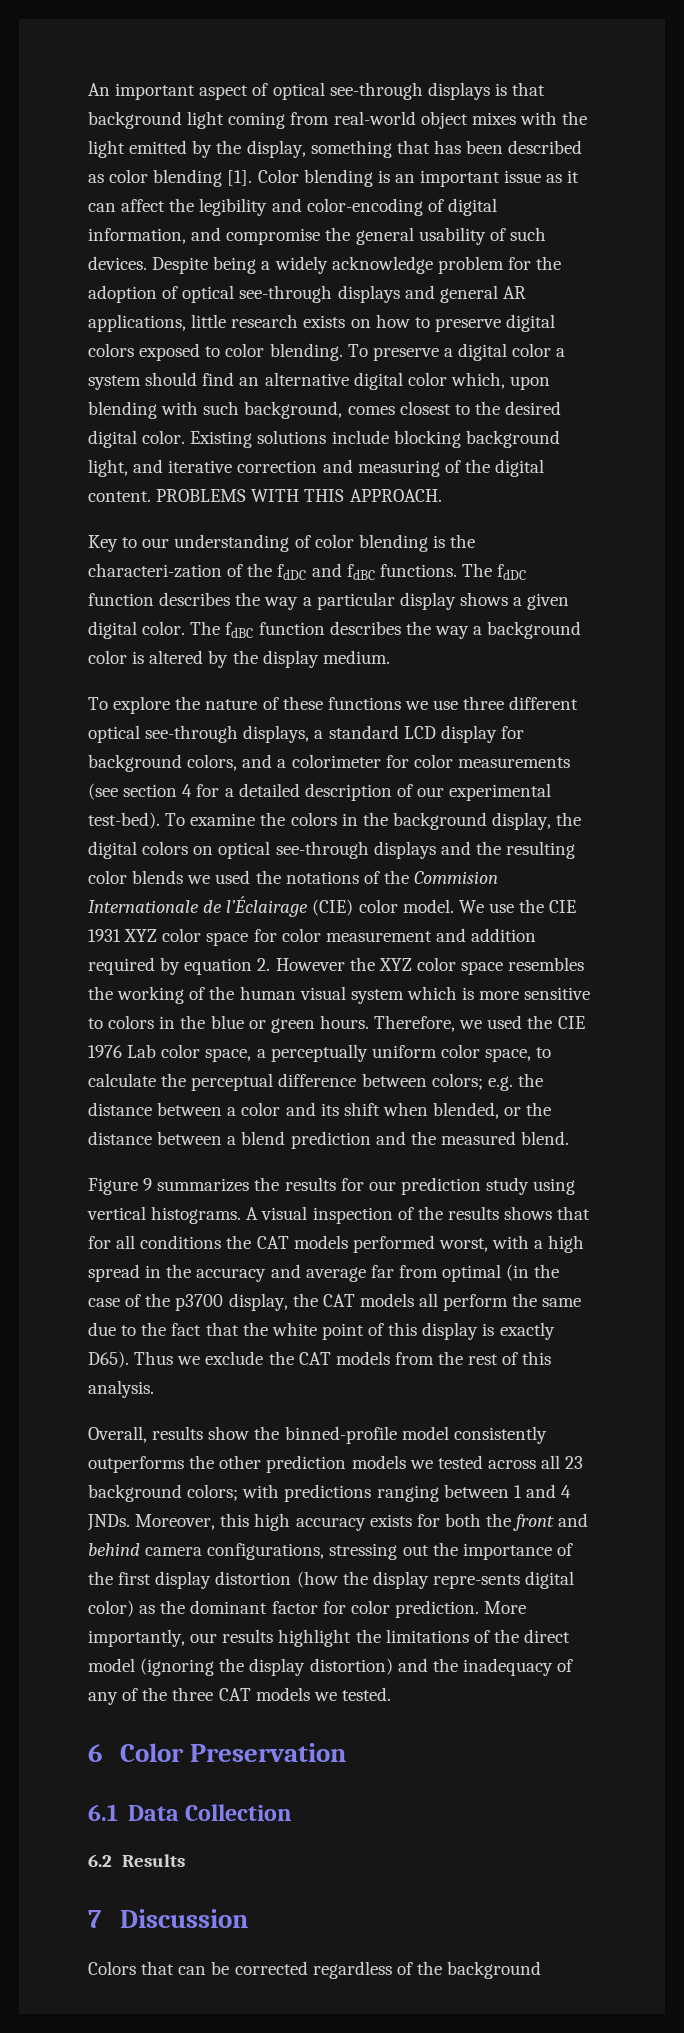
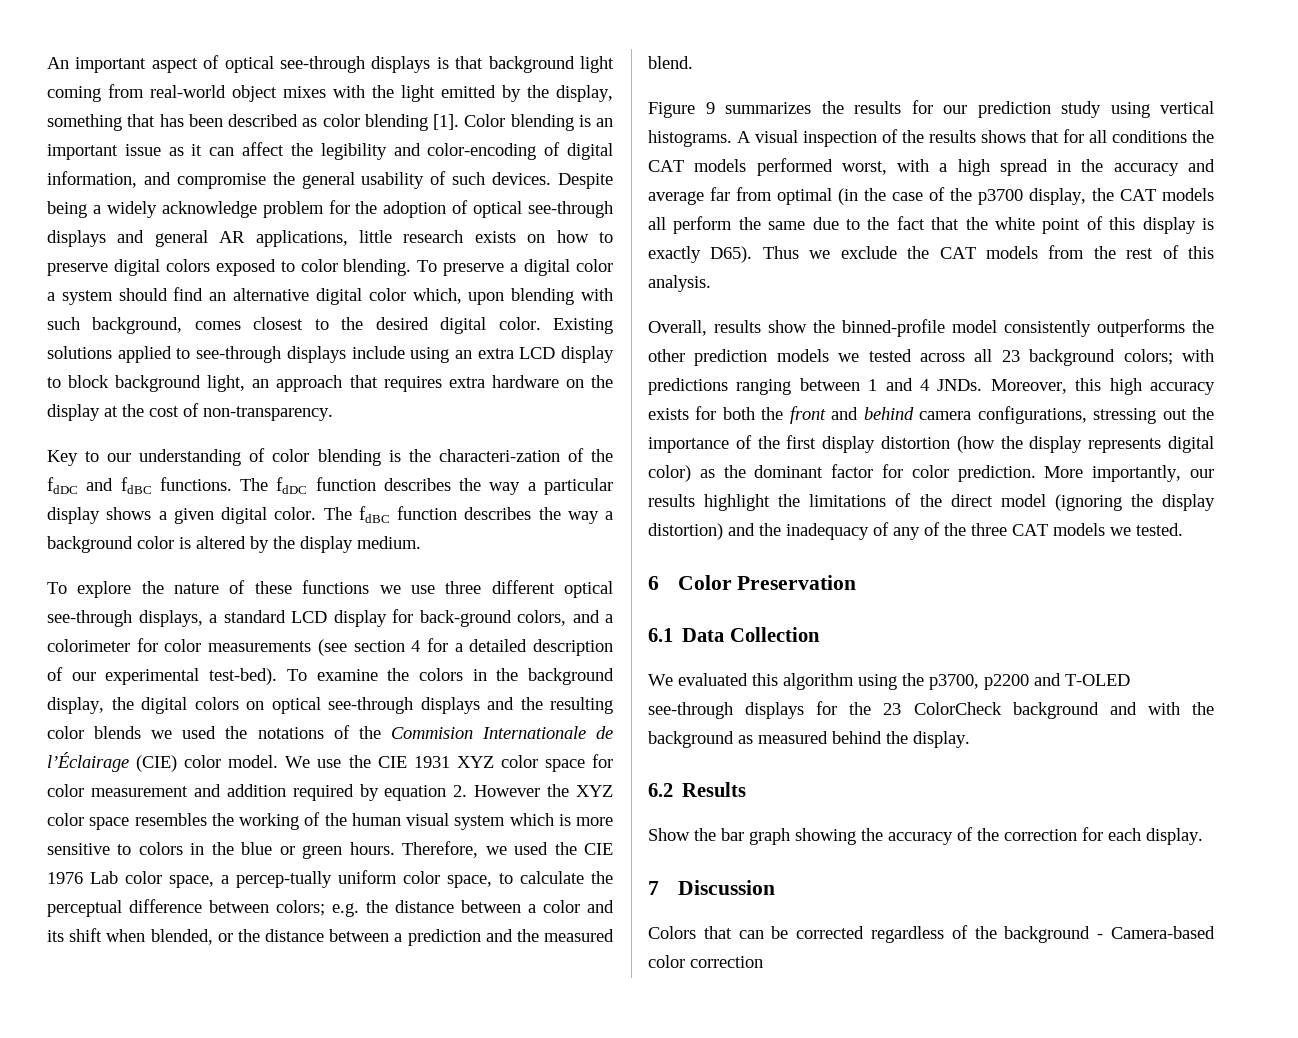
- Existing solutions include blocking background light, and iterative correction and measuring of the digital content. PROBLEMS WITH THIS APPROACH.
+ Existing solutions applied to see-through displays include using an extra LCD display to block background light, an approach that requires extra hardware on the display at the cost of non-transparency.
- To explore the nature of these functions we use three different optical see-through displays, a standard LCD display for background colors, and a colorimeter for color measurements (see section 4 for a detailed description of our experimental test-bed).
+ To explore the nature of these functions we use three different optical see-through displays, a standard LCD display for back-ground colors, and a colorimeter for color measurements (see section 4 for a detailed description of our experimental test-bed).
- Therefore, we used the CIE 1976 Lab color space, a perceptually uniform color space, to calculate the perceptual difference between colors; e.g. the distance between a color and its shift when blended, or the distance between a blend prediction and the measured blend.
+ Therefore, we used the CIE 1976 Lab color space, a percep-tually uniform color space, to calculate the perceptual difference between colors; e.g. the distance between a color and its shift when blended, or the distance between a prediction and the measured blend.
- Moreover, this high accuracy exists for both the front and behind camera configurations, stressing out the importance of the first display distortion (how the display repre-sents digital color) as the dominant factor for color prediction.
+ Moreover, this high accuracy exists for both the front and behind camera configurations, stressing out the importance of the first display distortion (how the display represents digital color) as the dominant factor for color prediction.
+ We evaluated this algorithm using the p3700, p2200 and T-OLED see-through displays for the 23 ColorCheck background and with the background as measured behind the display.
  6.2 Results
+ Show the bar graph showing the accuracy of the correction for each display.
- Colors that can be corrected regardless of the background
+ Colors that can be corrected regardless of the background - Camera-based color correction

